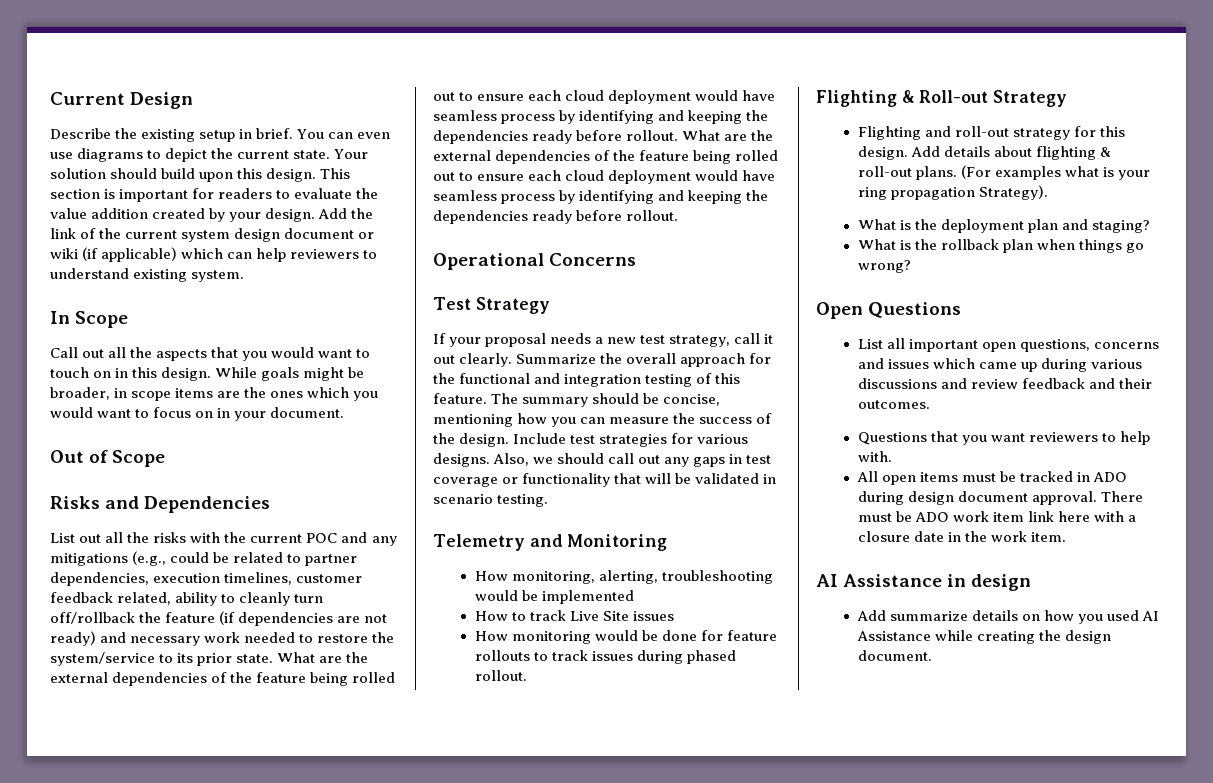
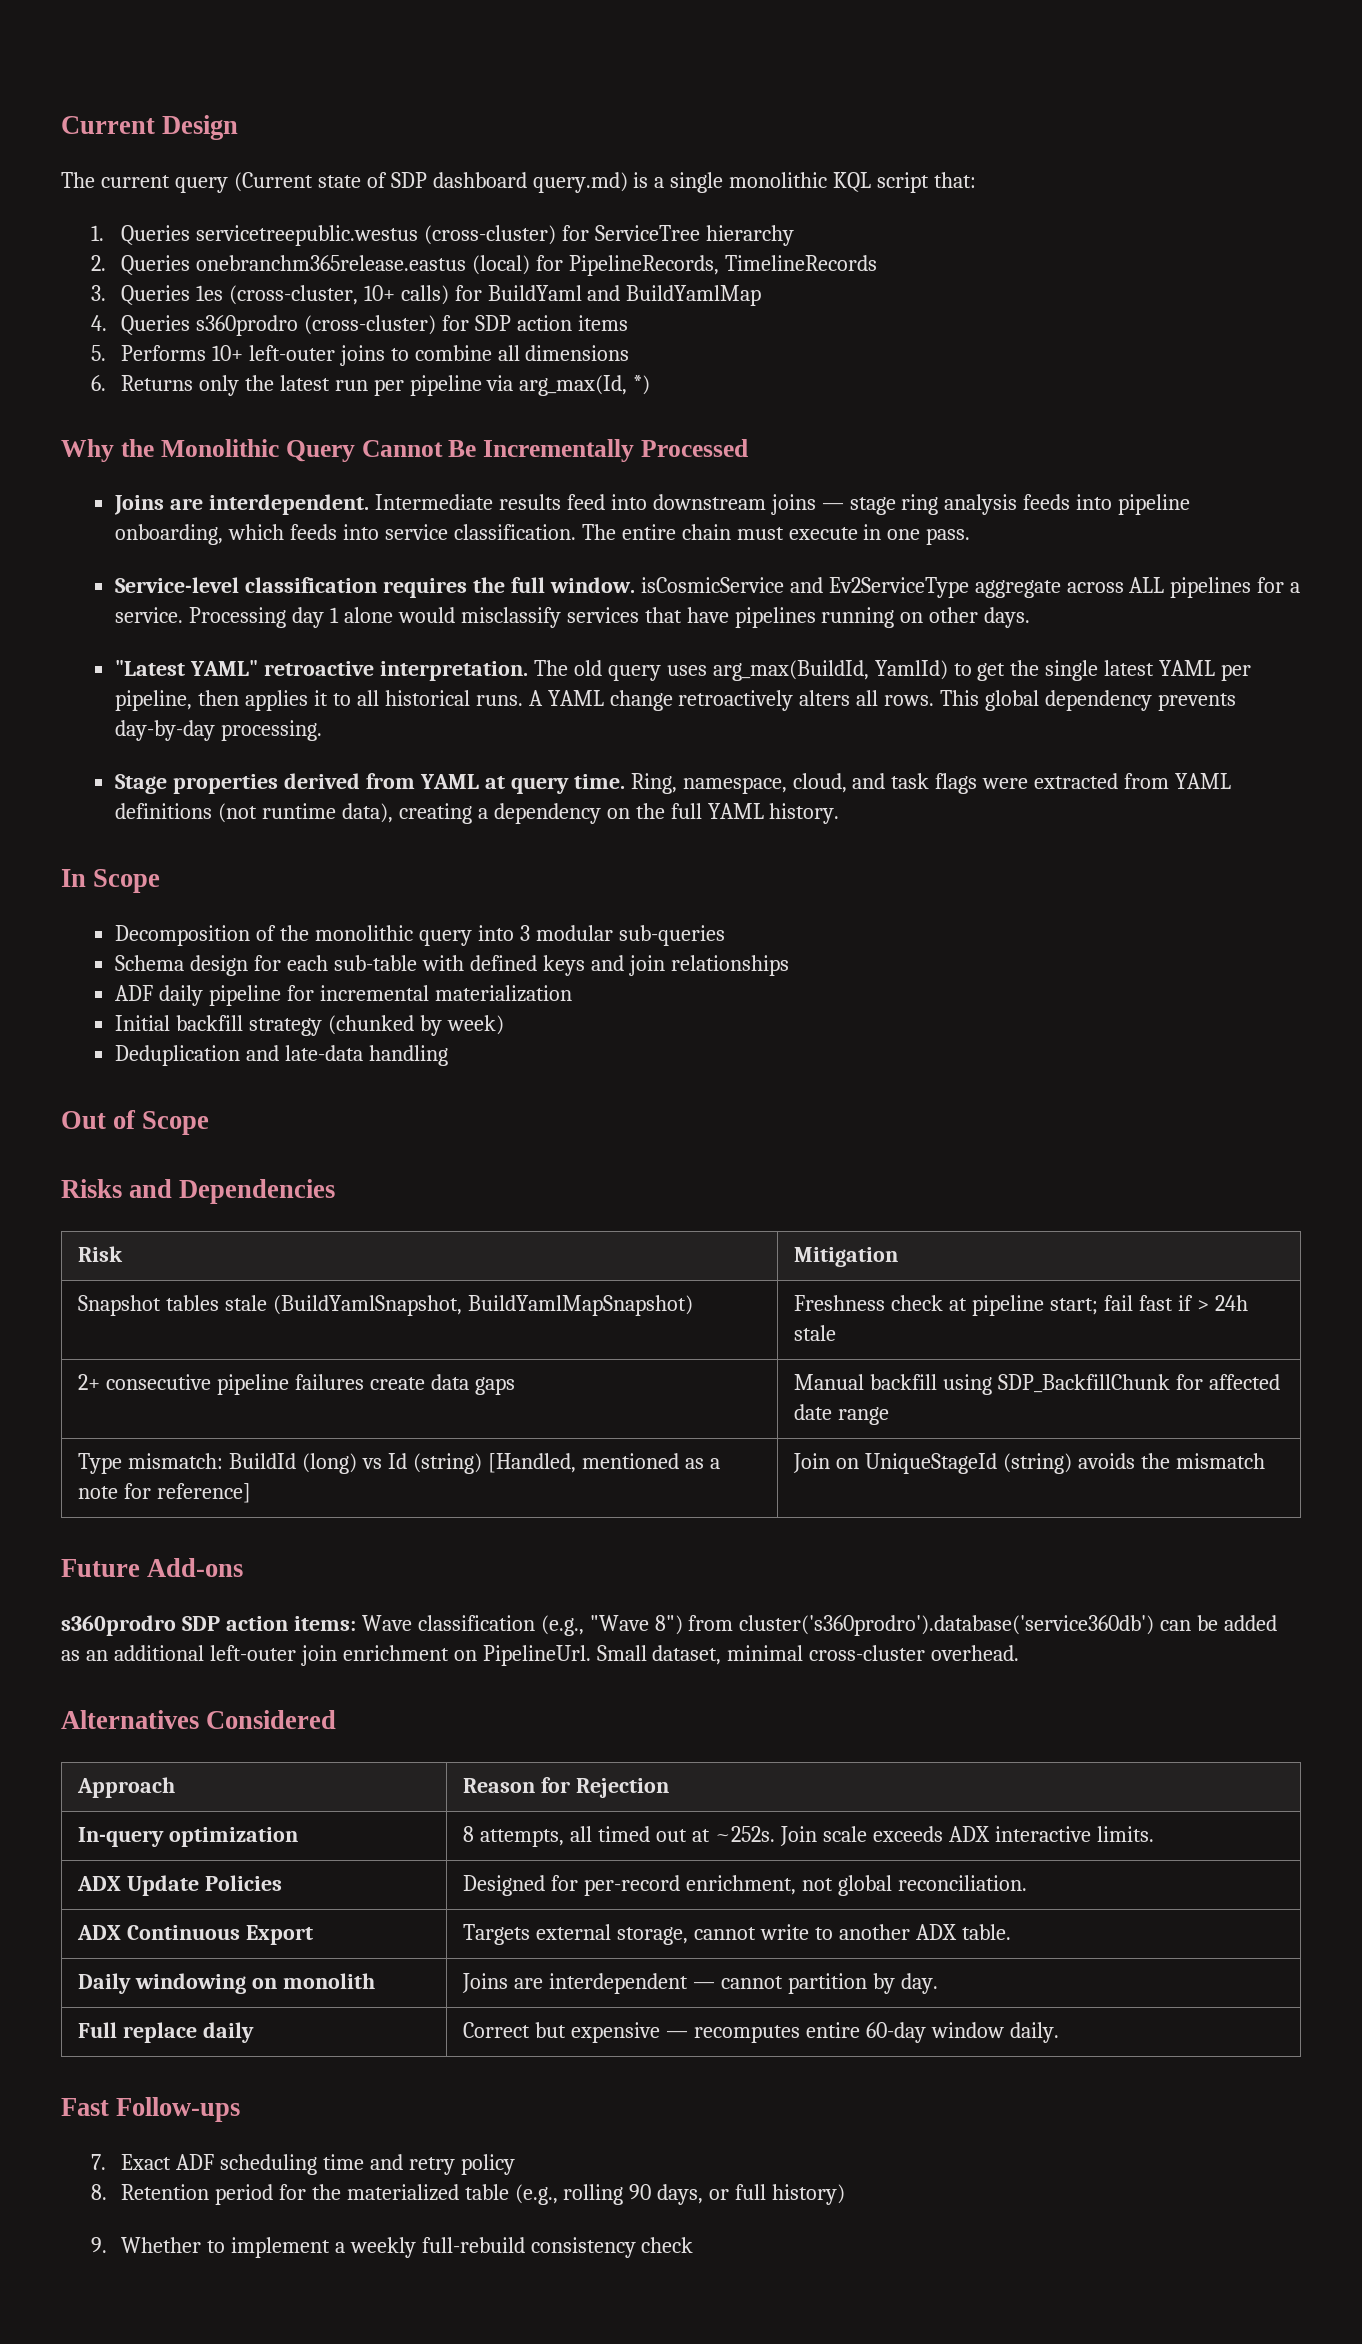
- Describe the existing setup in brief. You can even use diagrams to depict the current state. Your solution should build upon this design. This section is important for readers to evaluate the value addition created by your design. Add the link of the current system design document or wiki (if applicable) which can help reviewers to understand existing system.
+ The current query (Current state of SDP dashboard query.md) is a single monolithic KQL script that:
+ 1. Queries servicetreepublic.westus (cross-cluster) for ServiceTree hierarchy
+ 2. Queries onebranchm365release.eastus (local) for PipelineRecords, TimelineRecords
+ 3. Queries 1es (cross-cluster, 10+ calls) for BuildYaml and BuildYamlMap
+ 4. Queries s360prodro (cross-cluster) for SDP action items
+ 5. Performs 10+ left-outer joins to combine all dimensions
+ 6. Returns only the latest run per pipeline via arg_max(Id, *)
+ Why the Monolithic Query Cannot Be Incrementally Processed
+ Joins are interdependent. Intermediate results feed into downstream joins — stage ring analysis feeds into pipeline onboarding, which feeds into service classification. The entire chain must execute in one pass.
+ Service-level classification requires the full window. isCosmicService and Ev2ServiceType aggregate across ALL pipelines for a service. Processing day 1 alone would misclassify services that have pipelines running on other days.
+ "Latest YAML" retroactive interpretation. The old query uses arg_max(BuildId, YamlId) to get the single latest YAML per pipeline, then applies it to all historical runs. A YAML change retroactively alters all rows. This global dependency prevents day-by-day processing.
+ Stage properties derived from YAML at query time. Ring, namespace, cloud, and task flags were extracted from YAML definitions (not runtime data), creating a dependency on the full YAML history.
  In Scope
- Call out all the aspects that you would want to touch on in this design. While goals might be broader, in scope items are the ones which you would want to focus on in your document.
+ Decomposition of the monolithic query into 3 modular sub-queries
+ Schema design for each sub-table with defined keys and join relationships
+ ADF daily pipeline for incremental materialization
+ Initial backfill strategy (chunked by week)
+ Deduplication and late-data handling
- List out all the risks with the current POC and any mitigations (e.g., could be related to partner dependencies, execution timelines, customer feedback related, ability to cleanly turn off/rollback the feature (if dependencies are not ready) and necessary work needed to restore the system/service to its prior state. What are the external dependencies of the feature being rolled out to ensure each cloud deployment would have seamless process by identifying and keeping the dependencies ready before rollout. What are the external dependencies of the feature being rolled out to ensure each cloud deployment would have seamless process by identifying and keeping the dependencies ready before rollout.
- Operational Concerns
- Test Strategy
- If your proposal needs a new test strategy, call it out clearly. Summarize the overall approach for the functional and integration testing of this feature. The summary should be concise, mentioning how you can measure the success of the design. Include test strategies for various designs. Also, we should call out any gaps in test coverage or functionality that will be validated in scenario testing.
- Telemetry and Monitoring
- How monitoring, alerting, troubleshooting would be implemented
- How to track Live Site issues
- How monitoring would be done for feature rollouts to track issues during phased rollout.
- Flighting & Roll-out Strategy
- Flighting and roll-out strategy for this design. Add details about flighting & roll-out plans. (For examples what is your ring propagation Strategy).
- What is the deployment plan and staging?
- What is the rollback plan when things go wrong?
- Open Questions
- List all important open questions, concerns and issues which came up during various discussions and review feedback and their outcomes.
- Questions that you want reviewers to help with.
- All open items must be tracked in ADO during design document approval. There must be ADO work item link here with a closure date in the work item.
- AI Assistance in design
- Add summarize details on how you used AI Assistance while creating the design document.
+ Risk | Mitigation
+ Snapshot tables stale (BuildYamlSnapshot, BuildYamlMapSnapshot) | Freshness check at pipeline start; fail fast if > 24h stale
+ 2+ consecutive pipeline failures create data gaps | Manual backfill using SDP_BackfillChunk for affected date range
+ Type mismatch: BuildId (long) vs Id (string) [Handled, mentioned as a note for reference] | Join on UniqueStageId (string) avoids the mismatch
+ Future Add-ons
+ s360prodro SDP action items: Wave classification (e.g., "Wave 8") from cluster('s360prodro').database('service360db') can be added as an additional left-outer join enrichment on PipelineUrl. Small dataset, minimal cross-cluster overhead.
+ Alternatives Considered
+ Approach | Reason for Rejection
+ In-query optimization | 8 attempts, all timed out at ~252s. Join scale exceeds ADX interactive limits.
+ ADX Update Policies | Designed for per-record enrichment, not global reconciliation.
+ ADX Continuous Export | Targets external storage, cannot write to another ADX table.
+ Daily windowing on monolith | Joins are interdependent — cannot partition by day.
+ Full replace daily | Correct but expensive — recomputes entire 60-day window daily.
+ Fast Follow-ups
+ 7. Exact ADF scheduling time and retry policy
+ 8. Retention period for the materialized table (e.g., rolling 90 days, or full history)
+ 9. Whether to implement a weekly full-rebuild consistency check

